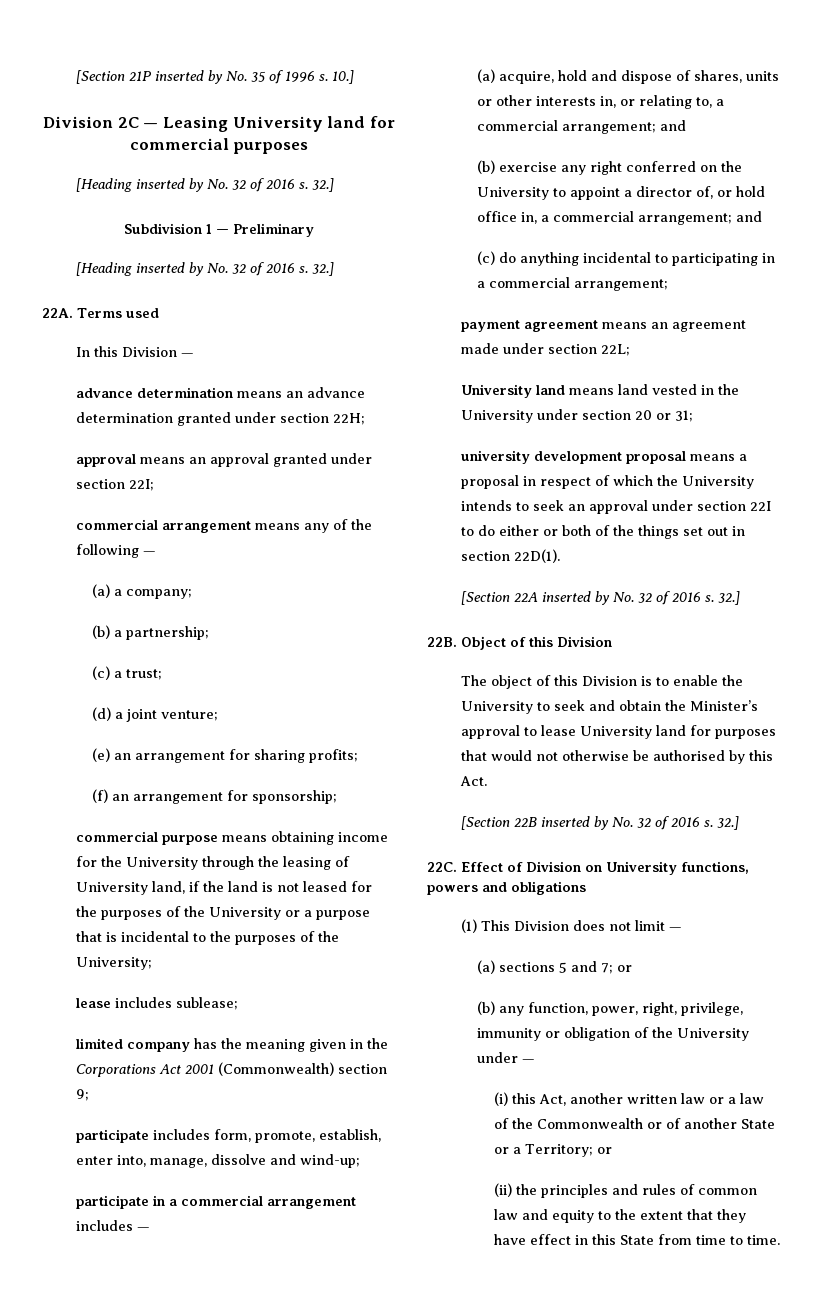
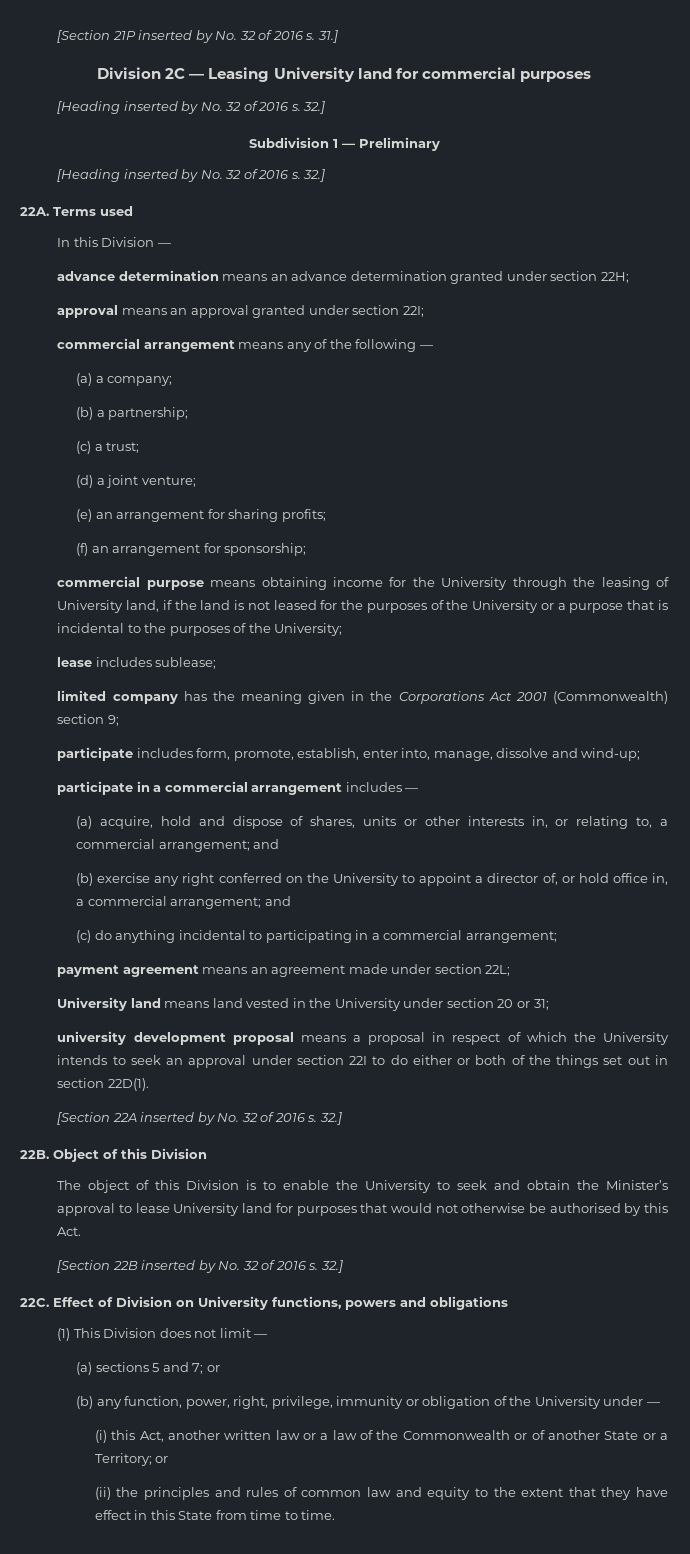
- [Section 21P inserted by No. 35 of 1996 s. 10.]
+ [Section 21P inserted by No. 32 of 2016 s. 31.]

